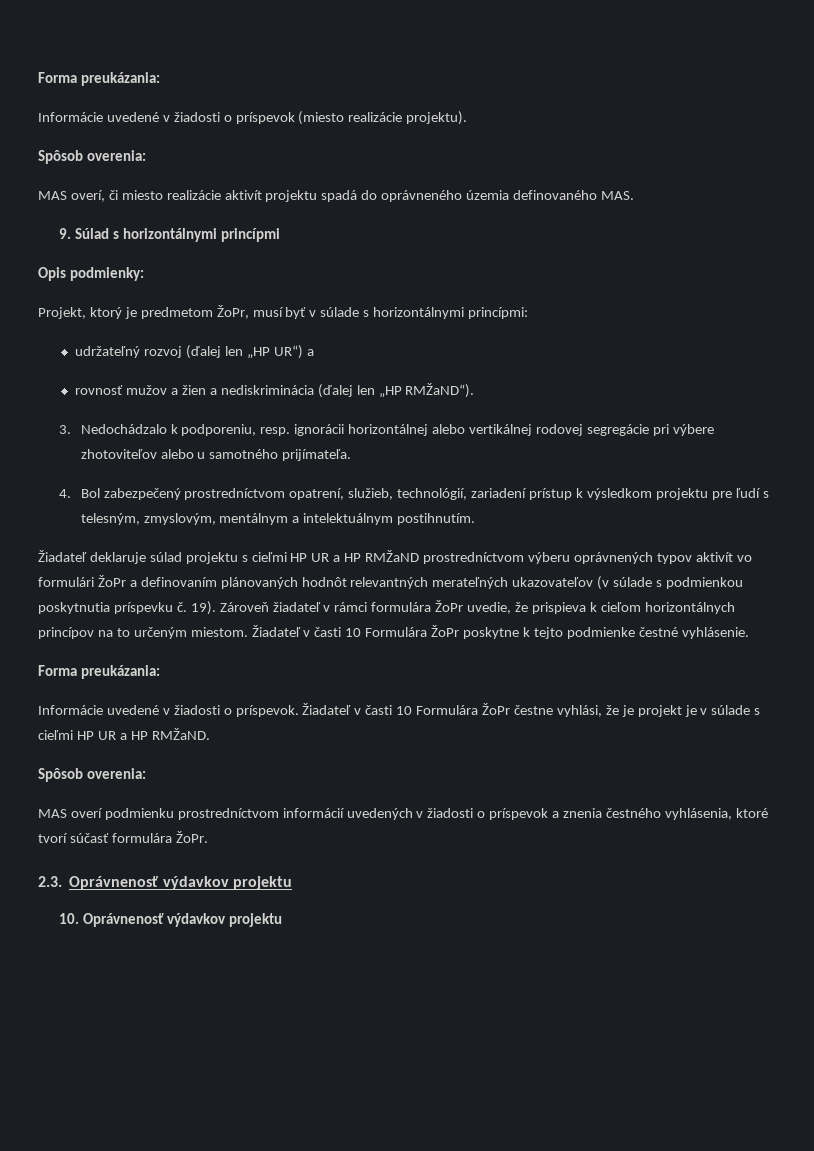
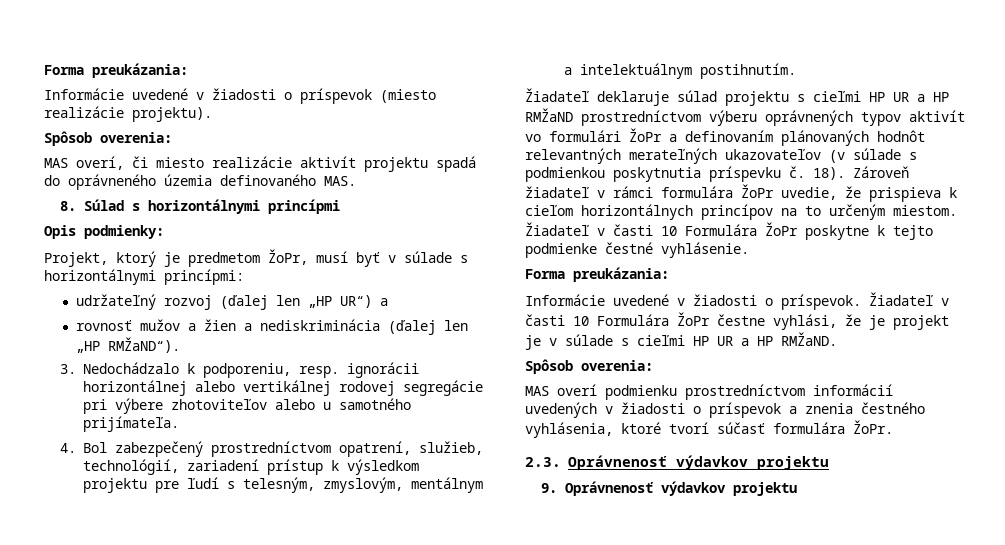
- 9. Súlad s horizontálnymi princípmi
+ 8. Súlad s horizontálnymi princípmi
- 19).
+ 18).
- 10. Oprávnenosť výdavkov projektu
+ 9. Oprávnenosť výdavkov projektu

